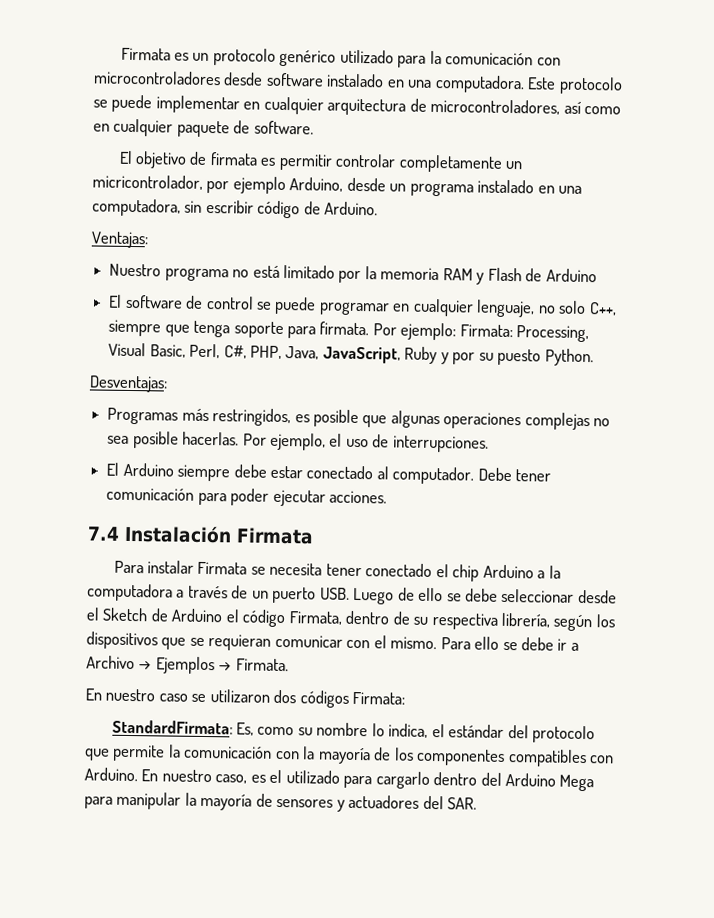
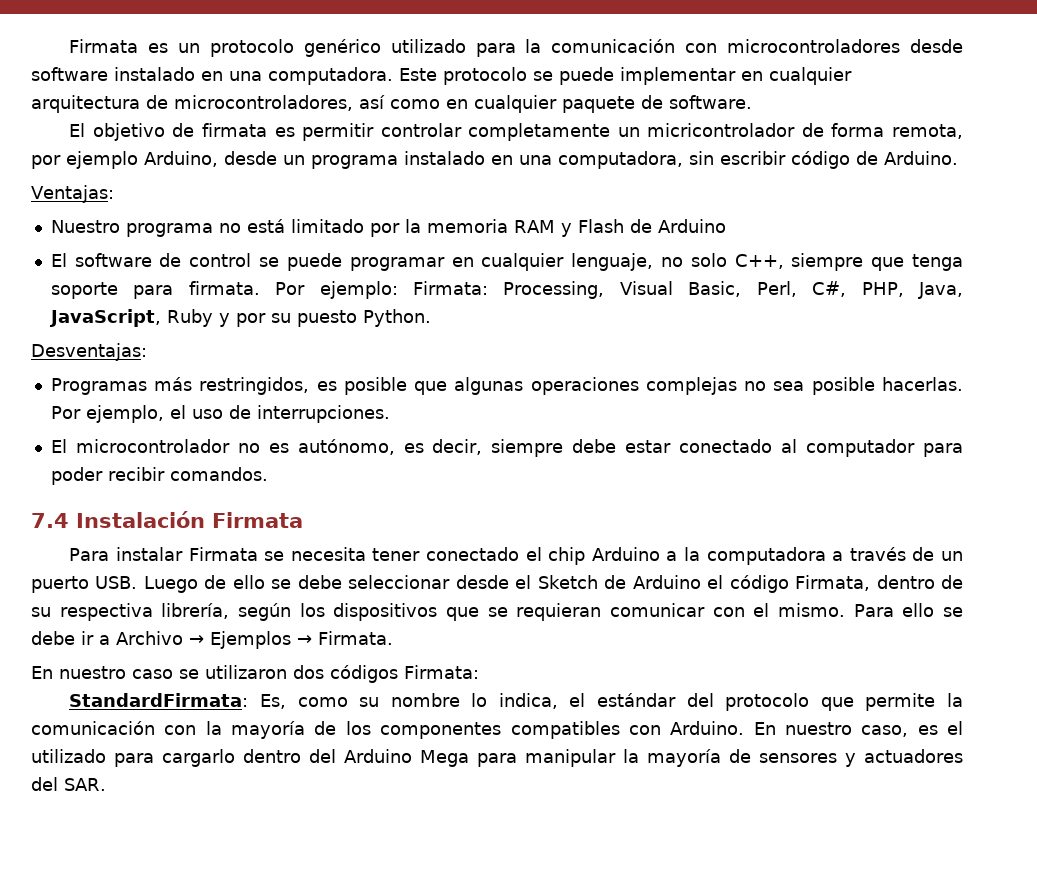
- El objetivo de firmata es permitir controlar completamente un micricontrolador, por ejemplo Arduino, desde un programa instalado en una computadora, sin escribir código de Arduino.
+ El objetivo de firmata es permitir controlar completamente un micricontrolador de forma remota, por ejemplo Arduino, desde un programa instalado en una computadora, sin escribir código de Arduino.
- El Arduino siempre debe estar conectado al computador. Debe tener comunicación para poder ejecutar acciones.
+ El microcontrolador no es autónomo, es decir, siempre debe estar conectado al computador para poder recibir comandos.

